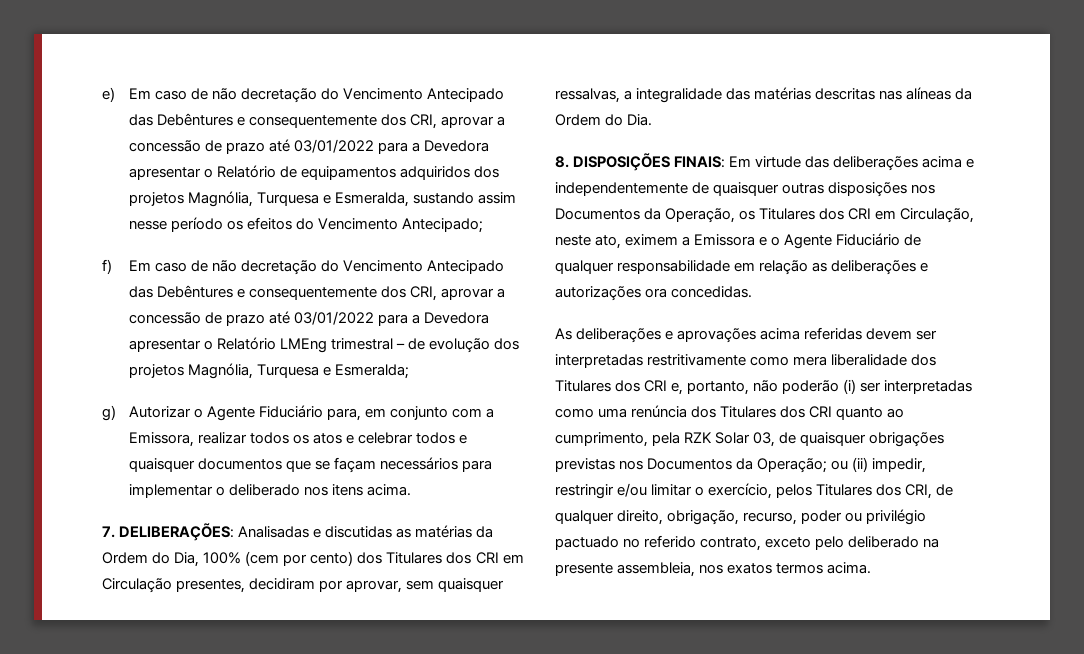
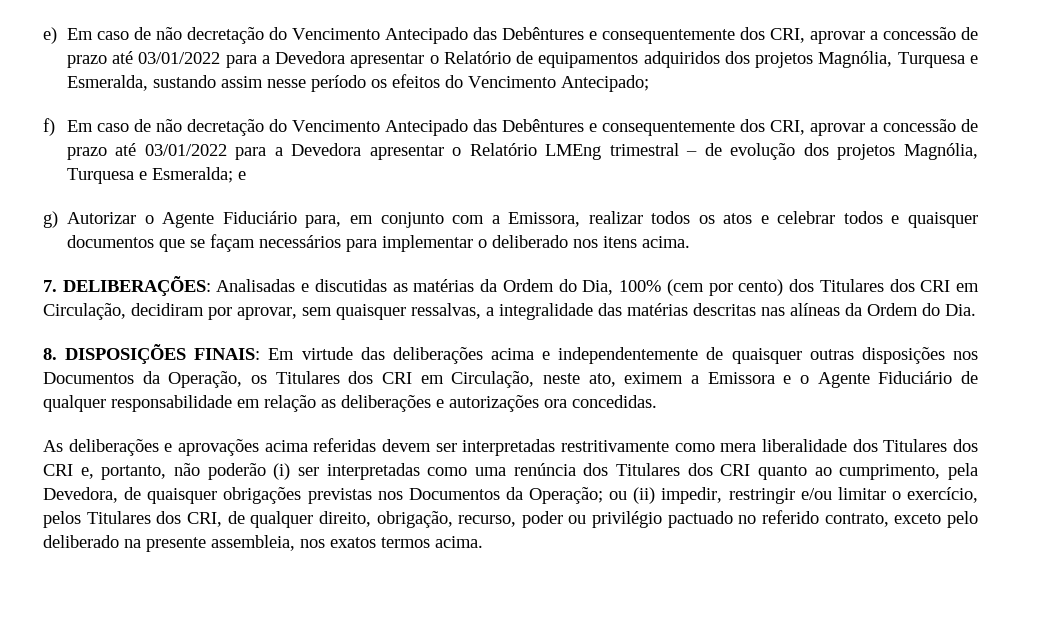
- f) Em caso de não decretação do Vencimento Antecipado das Debêntures e consequentemente dos CRI, aprovar a concessão de prazo até 03/01/2022 para a Devedora apresentar o Relatório LMEng trimestral – de evolução dos projetos Magnólia, Turquesa e Esmeralda;
+ f) Em caso de não decretação do Vencimento Antecipado das Debêntures e consequentemente dos CRI, aprovar a concessão de prazo até 03/01/2022 para a Devedora apresentar o Relatório LMEng trimestral – de evolução dos projetos Magnólia, Turquesa e Esmeralda; e
- 7. DELIBERAÇÕES: Analisadas e discutidas as matérias da Ordem do Dia, 100% (cem por cento) dos Titulares dos CRI em Circulação presentes, decidiram por aprovar, sem quaisquer ressalvas, a integralidade das matérias descritas nas alíneas da Ordem do Dia.
+ 7. DELIBERAÇÕES: Analisadas e discutidas as matérias da Ordem do Dia, 100% (cem por cento) dos Titulares dos CRI em Circulação, decidiram por aprovar, sem quaisquer ressalvas, a integralidade das matérias descritas nas alíneas da Ordem do Dia.
- As deliberações e aprovações acima referidas devem ser interpretadas restritivamente como mera liberalidade dos Titulares dos CRI e, portanto, não poderão (i) ser interpretadas como uma renúncia dos Titulares dos CRI quanto ao cumprimento, pela RZK Solar 03, de quaisquer obrigações previstas nos Documentos da Operação;
+ As deliberações e aprovações acima referidas devem ser interpretadas restritivamente como mera liberalidade dos Titulares dos CRI e, portanto, não poderão (i) ser interpretadas como uma renúncia dos Titulares dos CRI quanto ao cumprimento, pela Devedora, de quaisquer obrigações previstas nos Documentos da Operação;

